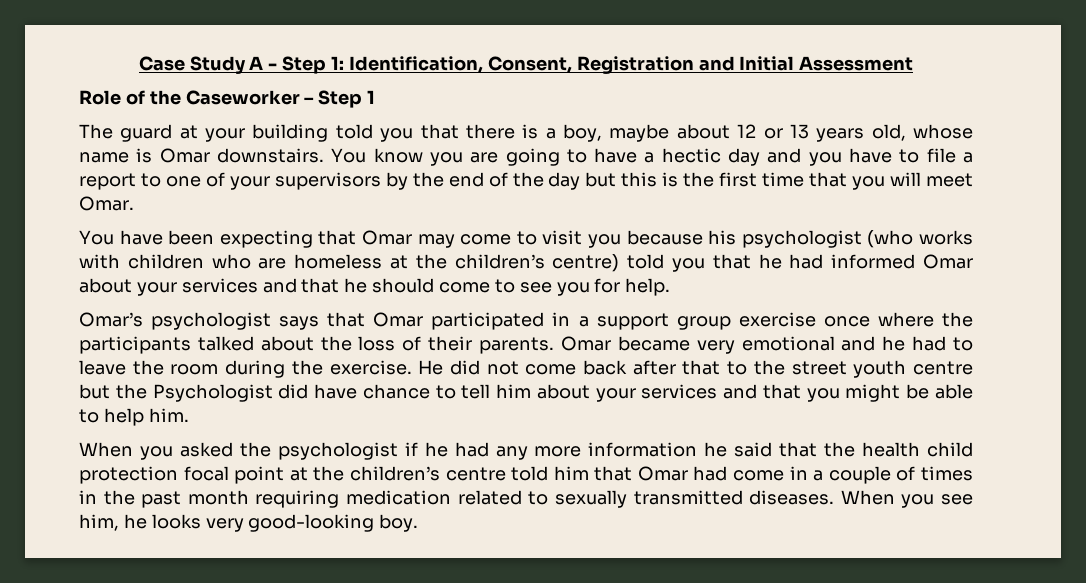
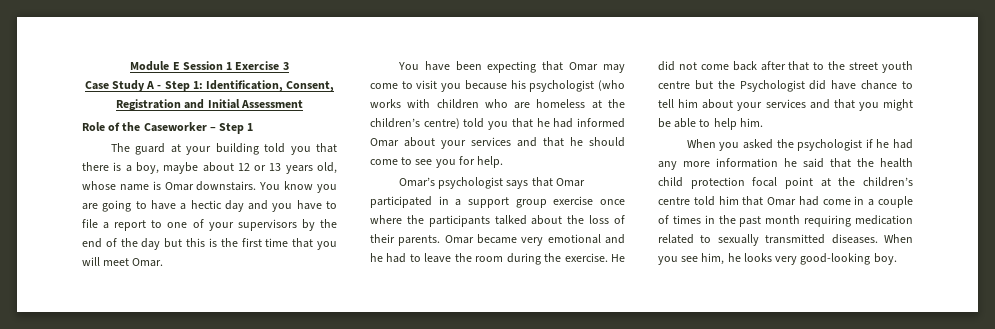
+ Module E Session 1 Exercise 3

